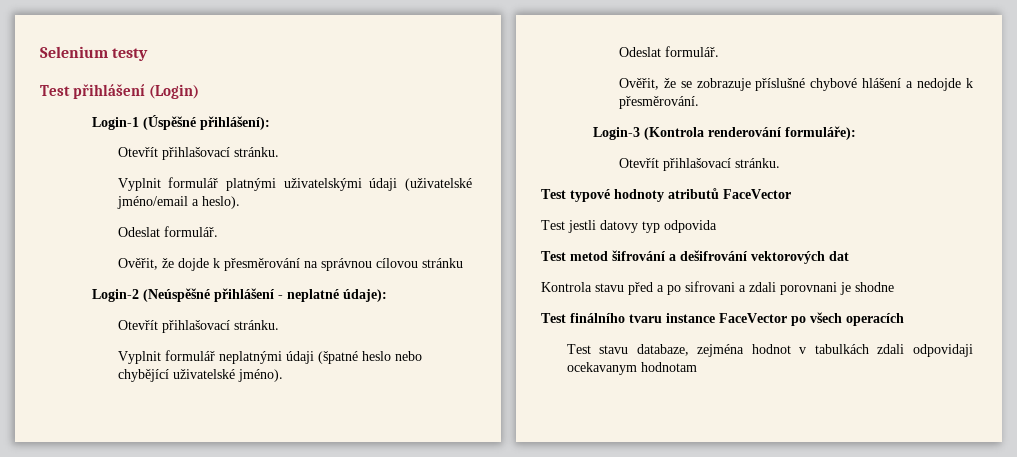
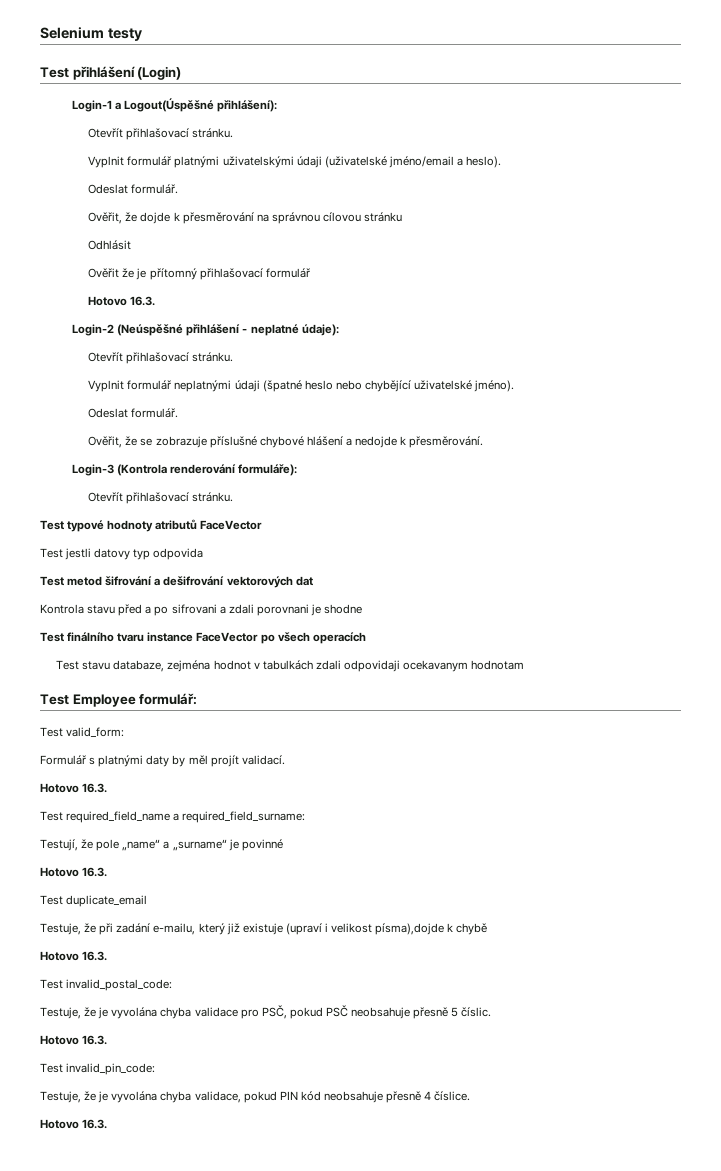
- Login-1 (Úspěšné přihlášení):
+ Login-1 a Logout(Úspěšné přihlášení):
+ Odhlásit
+ Ověřit že je přítomný přihlašovací formulář
+ Hotovo 16.3.
+ Test Employee formulář:
+ Test valid_form:
+ Formulář s platnými daty by měl projít validací.
+ Hotovo 16.3.
+ Test required_field_name a required_field_surname:
+ Testují, že pole „name“ a „surname“ je povinné
+ Hotovo 16.3.
+ Test duplicate_email
+ Testuje, že při zadání e-mailu, který již existuje (upraví i velikost písma),dojde k chybě
+ Hotovo 16.3.
+ Test invalid_postal_code:
+ Testuje, že je vyvolána chyba validace pro PSČ, pokud PSČ neobsahuje přesně 5 číslic.
+ Hotovo 16.3.
+ Test invalid_pin_code:
+ Testuje, že je vyvolána chyba validace, pokud PIN kód neobsahuje přesně 4 číslice.
+ Hotovo 16.3.

